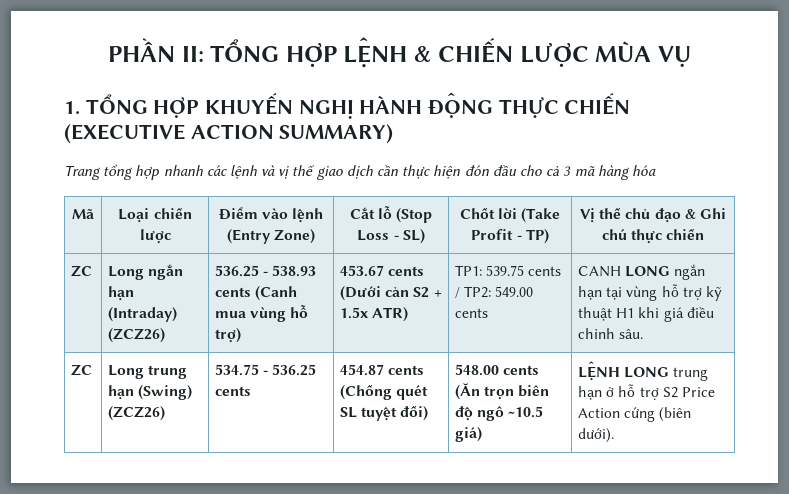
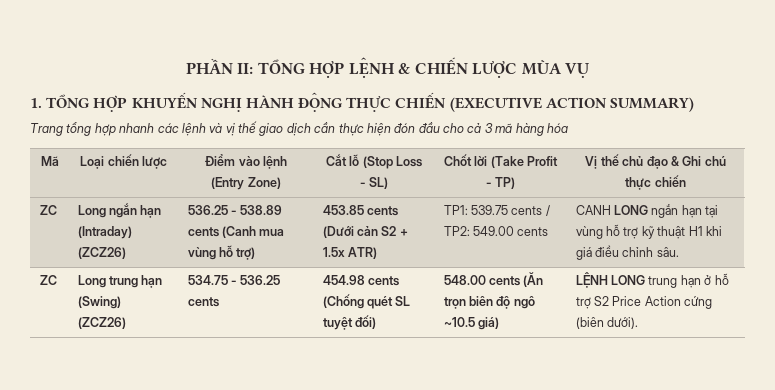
- 536.25 - 538.93 cents (Canh mua vùng hỗ trợ)
+ 536.25 - 538.89 cents (Canh mua vùng hỗ trợ)
- 453.67 cents (Dưới cản S2 + 1.5x ATR)
+ 453.85 cents (Dưới cản S2 + 1.5x ATR)
- ZC | Long trung hạn (Swing) (ZCZ26) | 534.75 - 536.25 cents | 454.87 cents (Chống quét SL tuyệt đối) | 548.00 cents (Ăn trọn biên độ ngô ~10.5 giá) | LỆNH LONG trung hạn ở hỗ trợ S2 Price Action cứng (biên dưới).
+ ZC | Long trung hạn (Swing) (ZCZ26) | 534.75 - 536.25 cents | 454.98 cents (Chống quét SL tuyệt đối) | 548.00 cents (Ăn trọn biên độ ngô ~10.5 giá) | LỆNH LONG trung hạn ở hỗ trợ S2 Price Action cứng (biên dưới).

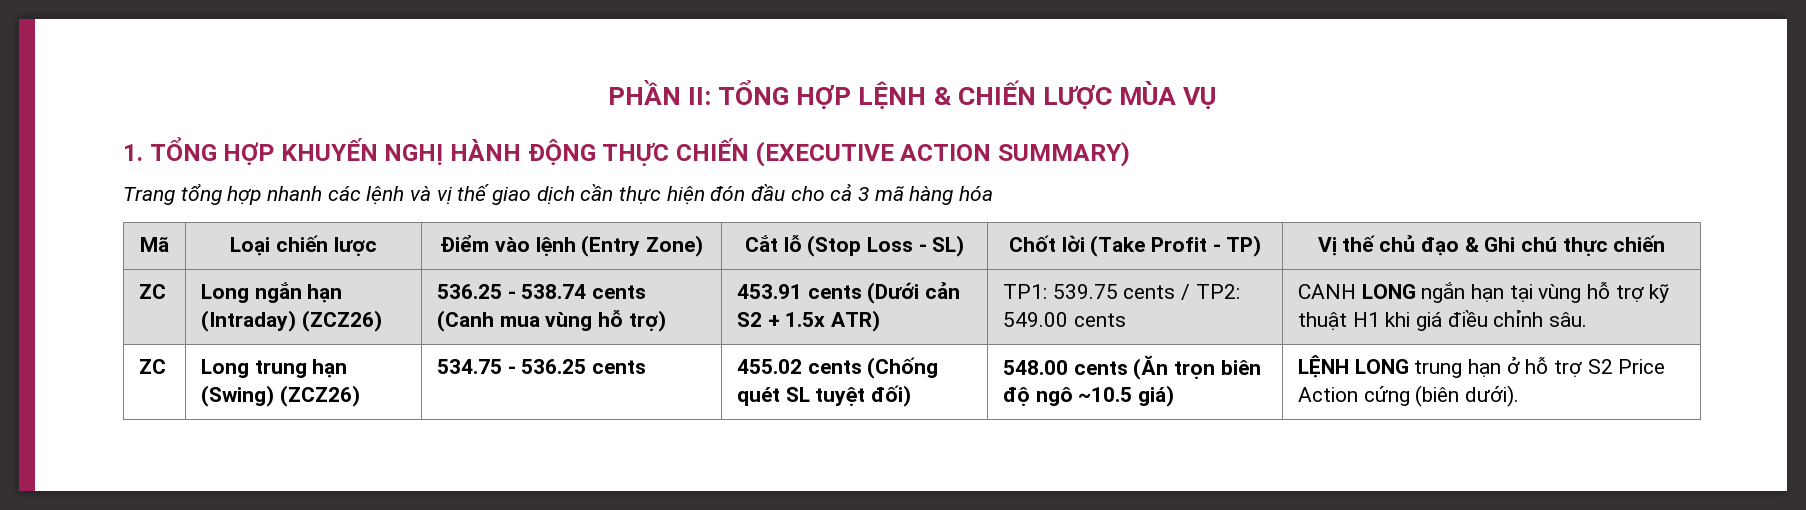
- 536.25 - 538.89 cents (Canh mua vùng hỗ trợ)
+ 536.25 - 538.74 cents (Canh mua vùng hỗ trợ)
- 453.85 cents (Dưới cản S2 + 1.5x ATR)
+ 453.91 cents (Dưới cản S2 + 1.5x ATR)
- ZC | Long trung hạn (Swing) (ZCZ26) | 534.75 - 536.25 cents | 454.98 cents (Chống quét SL tuyệt đối) | 548.00 cents (Ăn trọn biên độ ngô ~10.5 giá) | LỆNH LONG trung hạn ở hỗ trợ S2 Price Action cứng (biên dưới).
+ ZC | Long trung hạn (Swing) (ZCZ26) | 534.75 - 536.25 cents | 455.02 cents (Chống quét SL tuyệt đối) | 548.00 cents (Ăn trọn biên độ ngô ~10.5 giá) | LỆNH LONG trung hạn ở hỗ trợ S2 Price Action cứng (biên dưới).

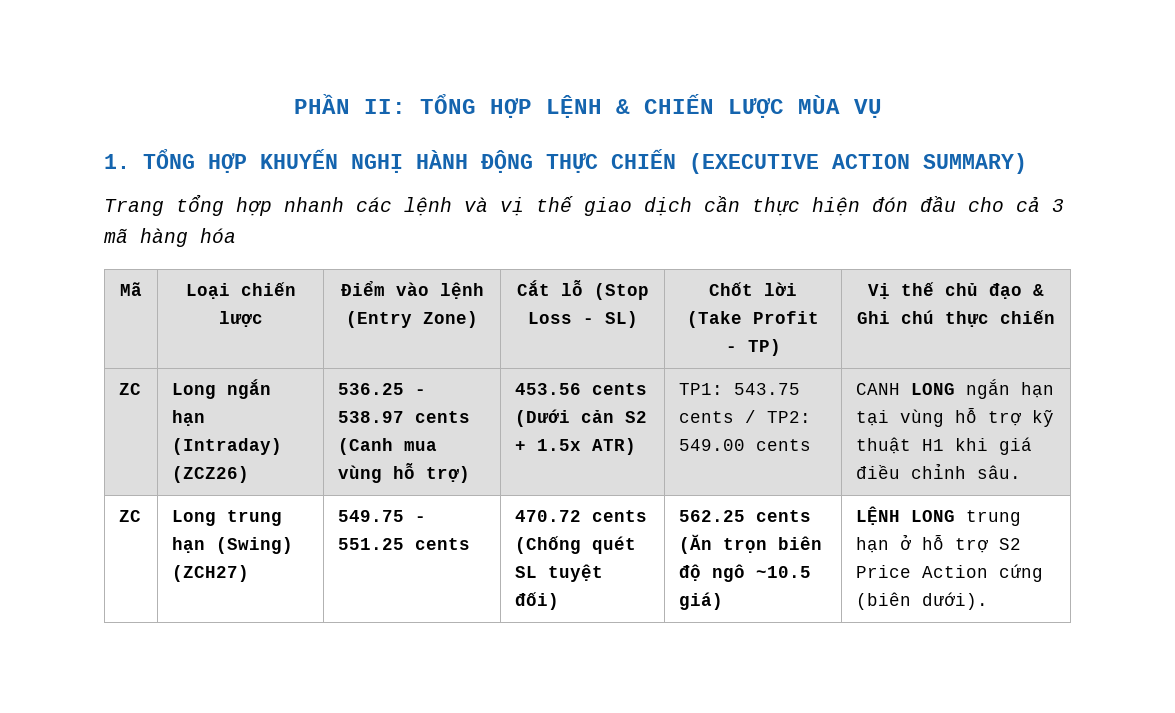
- 536.25 - 538.74 cents (Canh mua vùng hỗ trợ)
+ 536.25 - 538.97 cents (Canh mua vùng hỗ trợ)
- 453.91 cents (Dưới cản S2 + 1.5x ATR)
+ 453.56 cents (Dưới cản S2 + 1.5x ATR)
- TP1: 539.75 cents / TP2: 549.00 cents
+ TP1: 543.75 cents / TP2: 549.00 cents
- ZC | Long trung hạn (Swing) (ZCZ26) | 534.75 - 536.25 cents | 455.02 cents (Chống quét SL tuyệt đối) | 548.00 cents (Ăn trọn biên độ ngô ~10.5 giá) | LỆNH LONG trung hạn ở hỗ trợ S2 Price Action cứng (biên dưới).
+ ZC | Long trung hạn (Swing) (ZCH27) | 549.75 - 551.25 cents | 470.72 cents (Chống quét SL tuyệt đối) | 562.25 cents (Ăn trọn biên độ ngô ~10.5 giá) | LỆNH LONG trung hạn ở hỗ trợ S2 Price Action cứng (biên dưới).

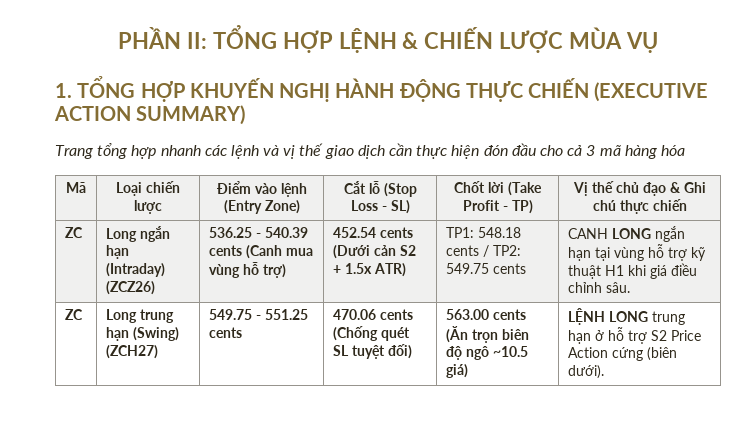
- 536.25 - 538.97 cents (Canh mua vùng hỗ trợ)
+ 536.25 - 540.39 cents (Canh mua vùng hỗ trợ)
- 453.56 cents (Dưới cản S2 + 1.5x ATR)
+ 452.54 cents (Dưới cản S2 + 1.5x ATR)
- TP1: 543.75 cents / TP2: 549.00 cents
+ TP1: 548.18 cents / TP2: 549.75 cents
- ZC | Long trung hạn (Swing) (ZCH27) | 549.75 - 551.25 cents | 470.72 cents (Chống quét SL tuyệt đối) | 562.25 cents (Ăn trọn biên độ ngô ~10.5 giá) | LỆNH LONG trung hạn ở hỗ trợ S2 Price Action cứng (biên dưới).
+ ZC | Long trung hạn (Swing) (ZCH27) | 549.75 - 551.25 cents | 470.06 cents (Chống quét SL tuyệt đối) | 563.00 cents (Ăn trọn biên độ ngô ~10.5 giá) | LỆNH LONG trung hạn ở hỗ trợ S2 Price Action cứng (biên dưới).

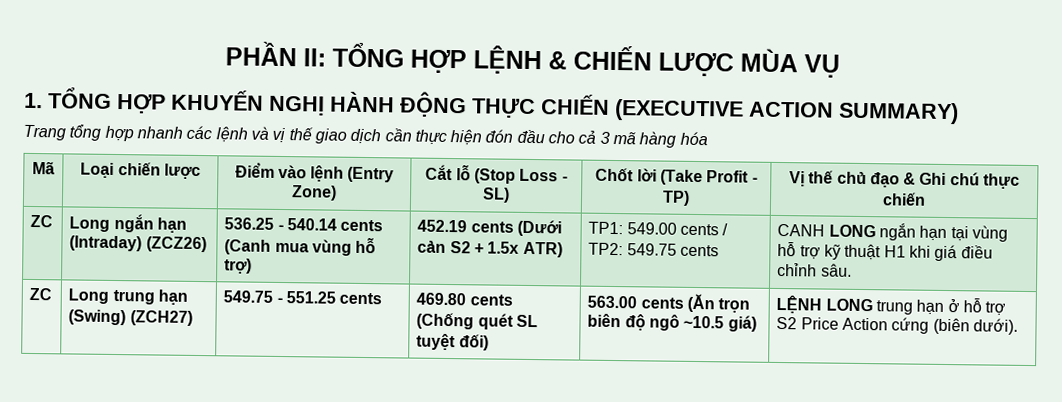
- 536.25 - 540.39 cents (Canh mua vùng hỗ trợ)
+ 536.25 - 540.14 cents (Canh mua vùng hỗ trợ)
- 452.54 cents (Dưới cản S2 + 1.5x ATR)
+ 452.19 cents (Dưới cản S2 + 1.5x ATR)
- TP1: 548.18 cents / TP2: 549.75 cents
+ TP1: 549.00 cents / TP2: 549.75 cents
- ZC | Long trung hạn (Swing) (ZCH27) | 549.75 - 551.25 cents | 470.06 cents (Chống quét SL tuyệt đối) | 563.00 cents (Ăn trọn biên độ ngô ~10.5 giá) | LỆNH LONG trung hạn ở hỗ trợ S2 Price Action cứng (biên dưới).
+ ZC | Long trung hạn (Swing) (ZCH27) | 549.75 - 551.25 cents | 469.80 cents (Chống quét SL tuyệt đối) | 563.00 cents (Ăn trọn biên độ ngô ~10.5 giá) | LỆNH LONG trung hạn ở hỗ trợ S2 Price Action cứng (biên dưới).

